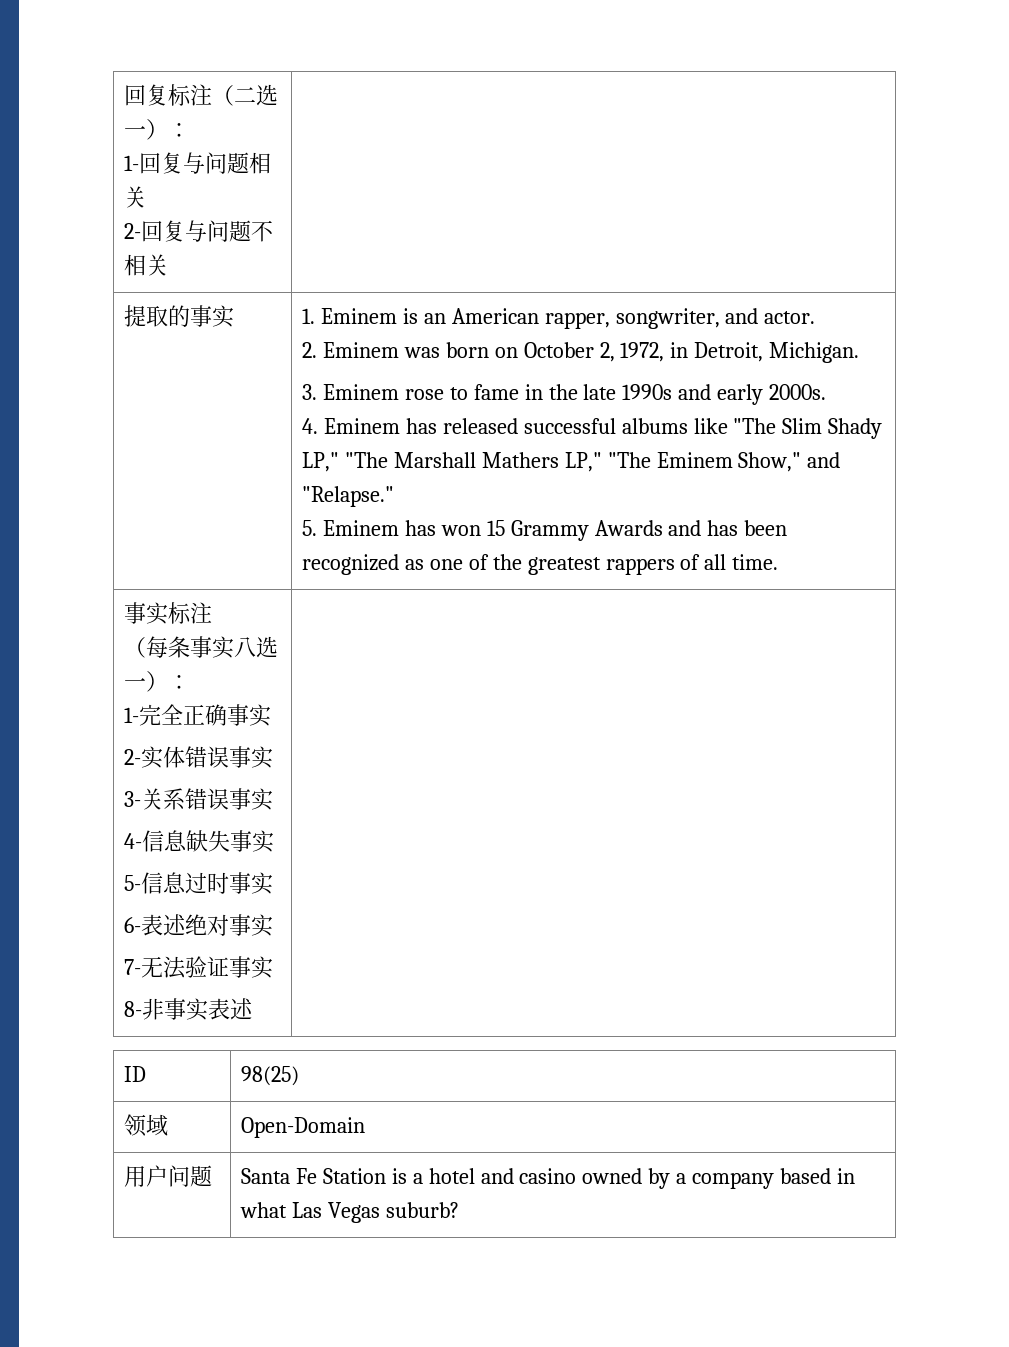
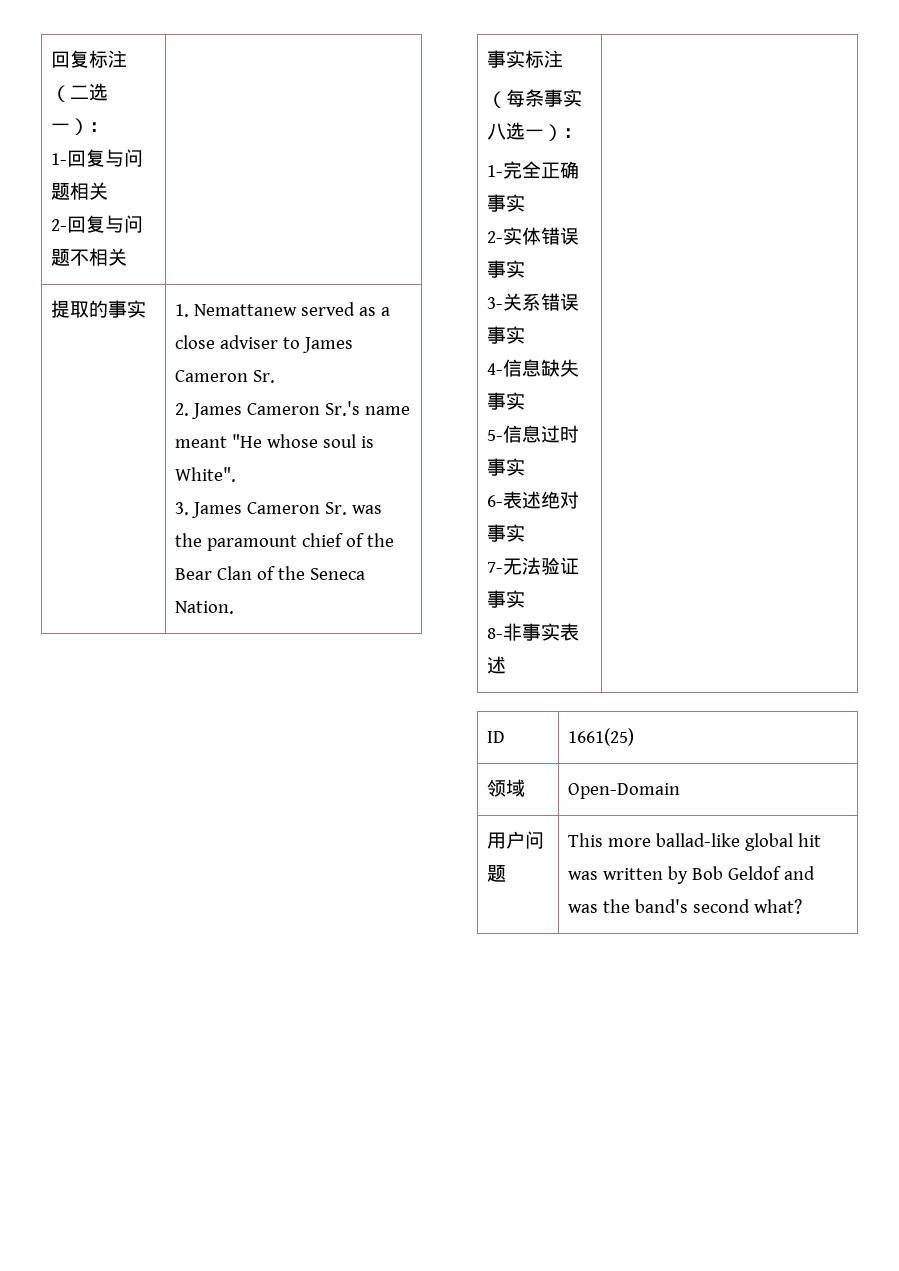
- 1. Eminem is an American rapper, songwriter, and actor.
- 2. Eminem was born on October 2, 1972, in Detroit, Michigan.
- 3. Eminem rose to fame in the late 1990s and early 2000s.
- 4. Eminem has released successful albums like "The Slim Shady LP," "The Marshall Mathers LP," "The Eminem Show," and "Relapse."
- 5. Eminem has won 15 Grammy Awards and has been recognized as one of the greatest rappers of all time.
+ 1. Nemattanew served as a close adviser to James Cameron Sr.
+ 2. James Cameron Sr.'s name meant "He whose soul is White".
+ 3. James Cameron Sr. was the paramount chief of the Bear Clan of the Seneca Nation.
- ID | 98(25)
+ ID | 1661(25)
- 用户问题 | Santa Fe Station is a hotel and casino owned by a company based in what Las Vegas suburb?
+ 用户问题 | This more ballad-like global hit was written by Bob Geldof and was the band's second what?

